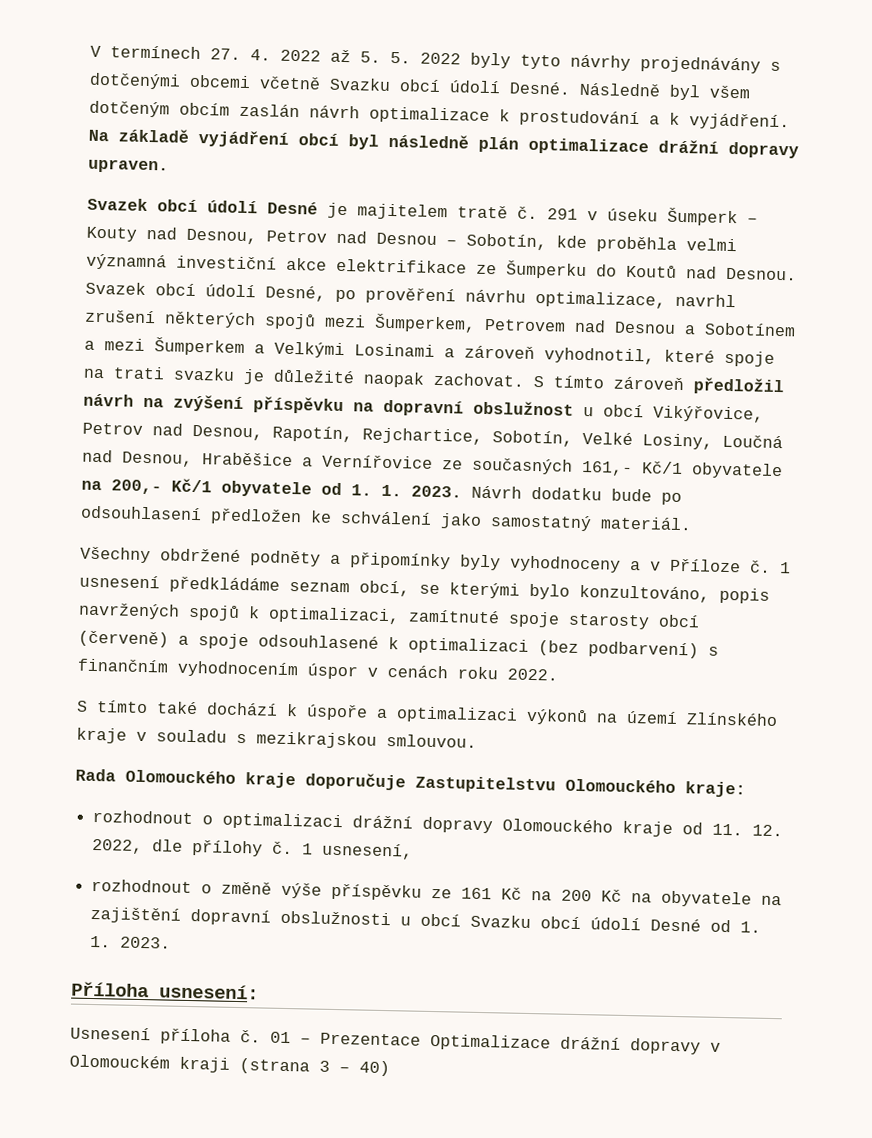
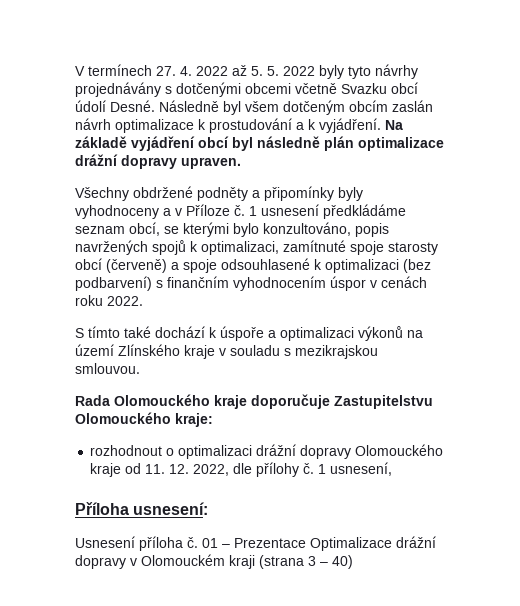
- Svazek obcí údolí Desné je majitelem tratě č. 291 v úseku Šumperk – Kouty nad Desnou, Petrov nad Desnou – Sobotín, kde proběhla velmi významná investiční akce elektrifikace ze Šumperku do Koutů nad Desnou. Svazek obcí údolí Desné, po prověření návrhu optimalizace, navrhl zrušení některých spojů mezi Šumperkem, Petrovem nad Desnou a Sobotínem a mezi Šumperkem a Velkými Losinami a zároveň vyhodnotil, které spoje na trati svazku je důležité naopak zachovat. S tímto zároveň předložil návrh na zvýšení příspěvku na dopravní obslužnost u obcí Vikýřovice, Petrov nad Desnou, Rapotín, Rejchartice, Sobotín, Velké Losiny, Loučná nad Desnou, Hraběšice a Vernířovice ze současných 161,- Kč/1 obyvatele na 200,- Kč/1 obyvatele od 1. 1. 2023. Návrh dodatku bude po odsouhlasení předložen ke schválení jako samostatný materiál.
- rozhodnout o změně výše příspěvku ze 161 Kč na 200 Kč na obyvatele na zajištění dopravní obslužnosti u obcí Svazku obcí údolí Desné od 1. 1. 2023.

